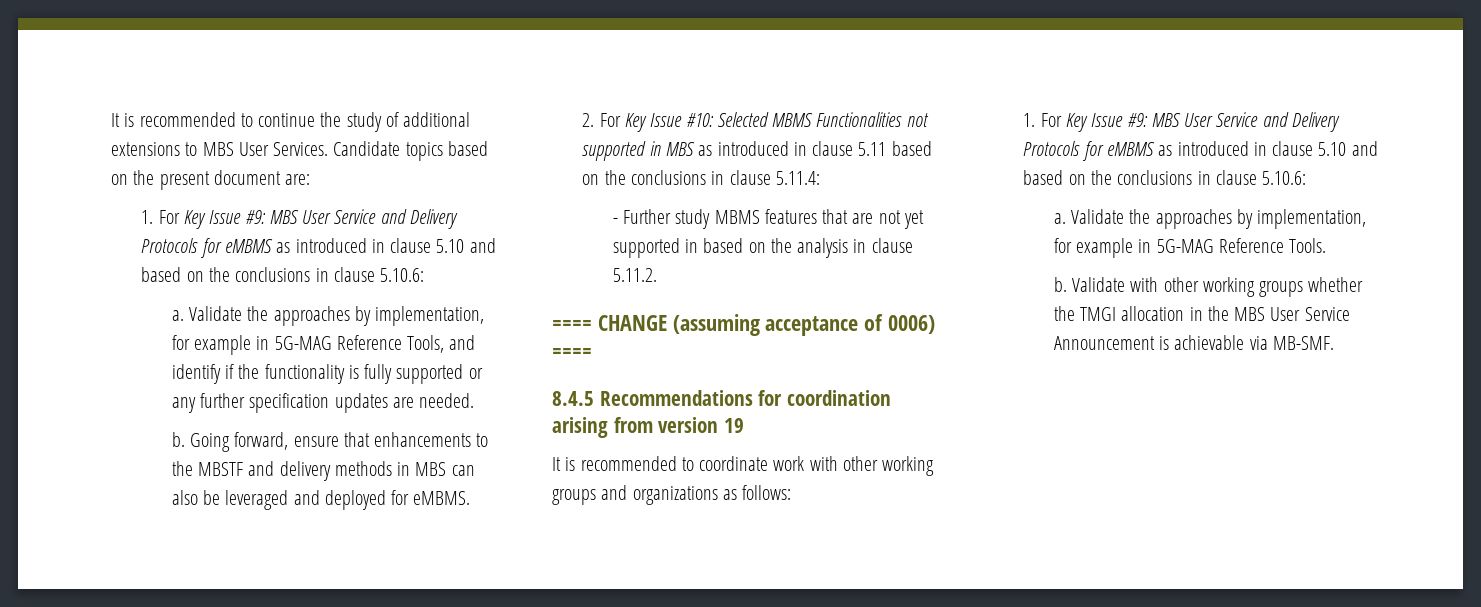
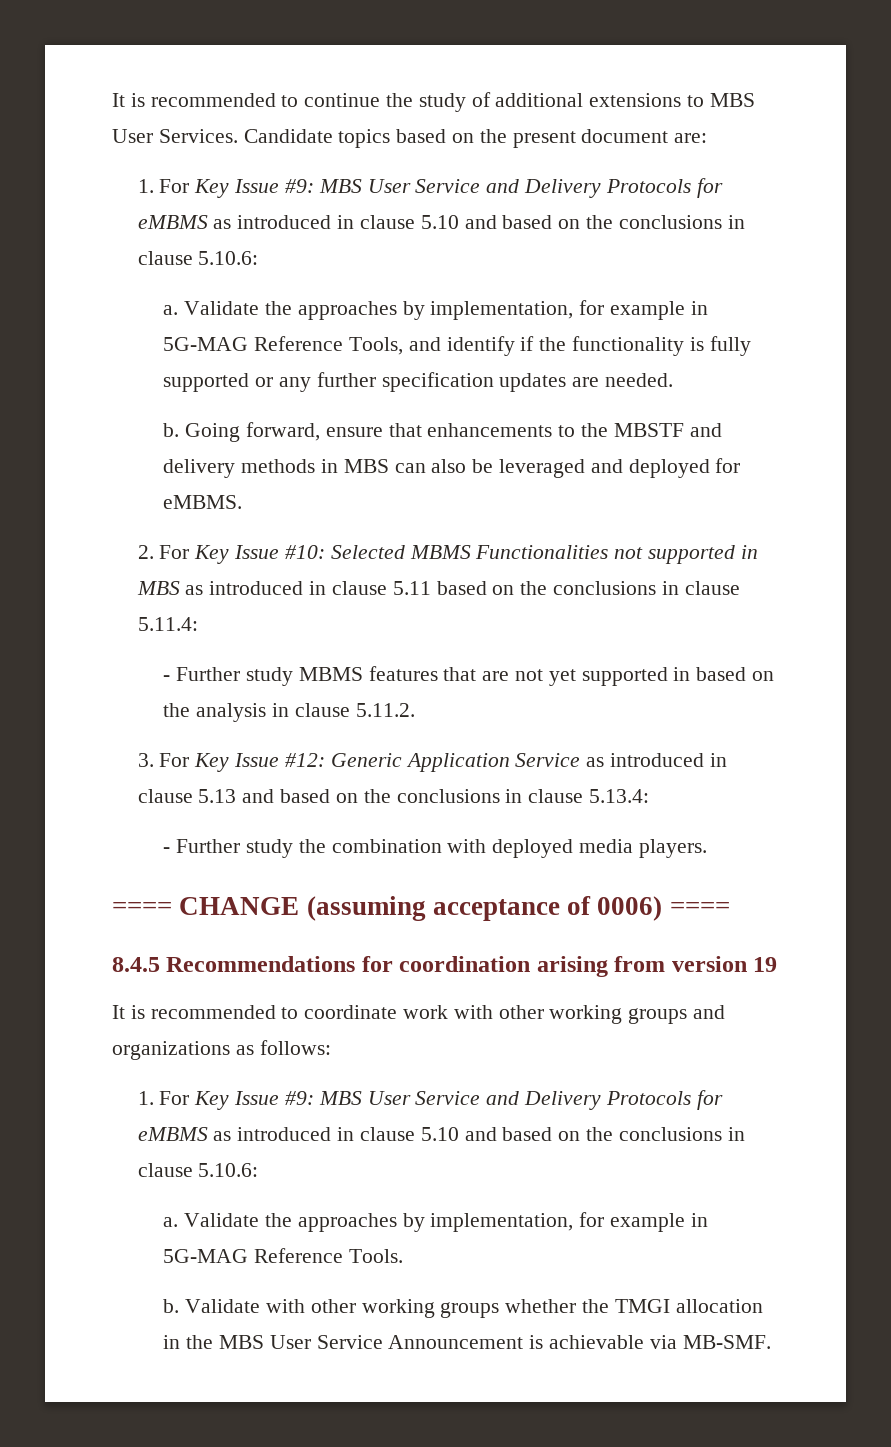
+ 3. For Key Issue #12: Generic Application Service as introduced in clause 5.13 and based on the conclusions in clause 5.13.4:
+ - Further study the combination with deployed media players.

